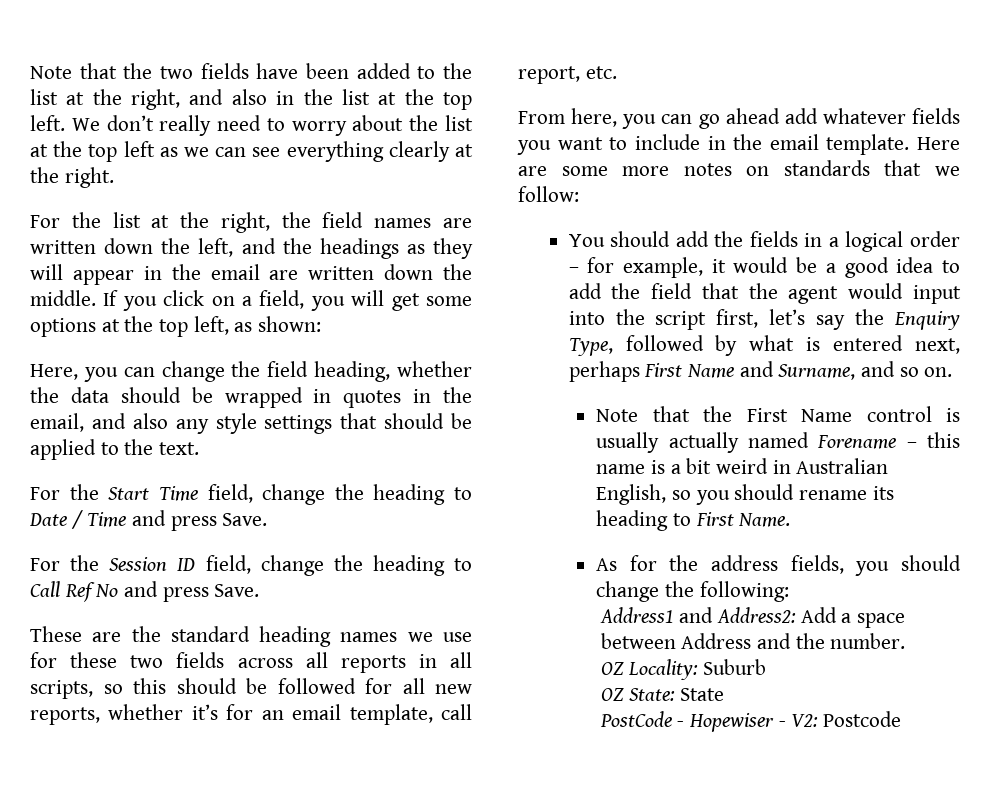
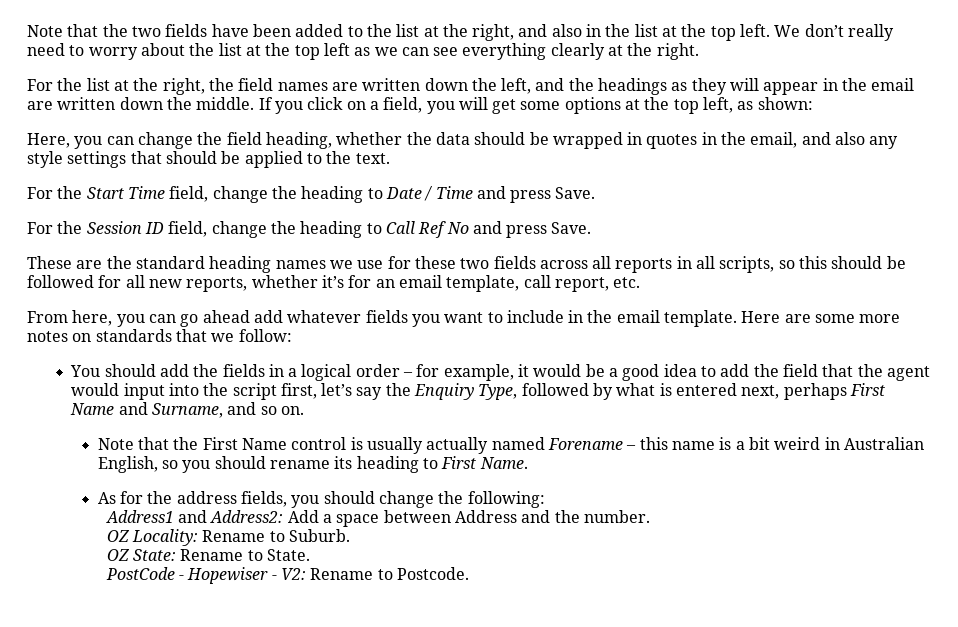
- OZ Locality: Suburb
+ OZ Locality: Rename to Suburb.
- OZ State: State
+ OZ State: Rename to State.
- PostCode - Hopewiser - V2: Postcode
+ PostCode - Hopewiser - V2: Rename to Postcode.

